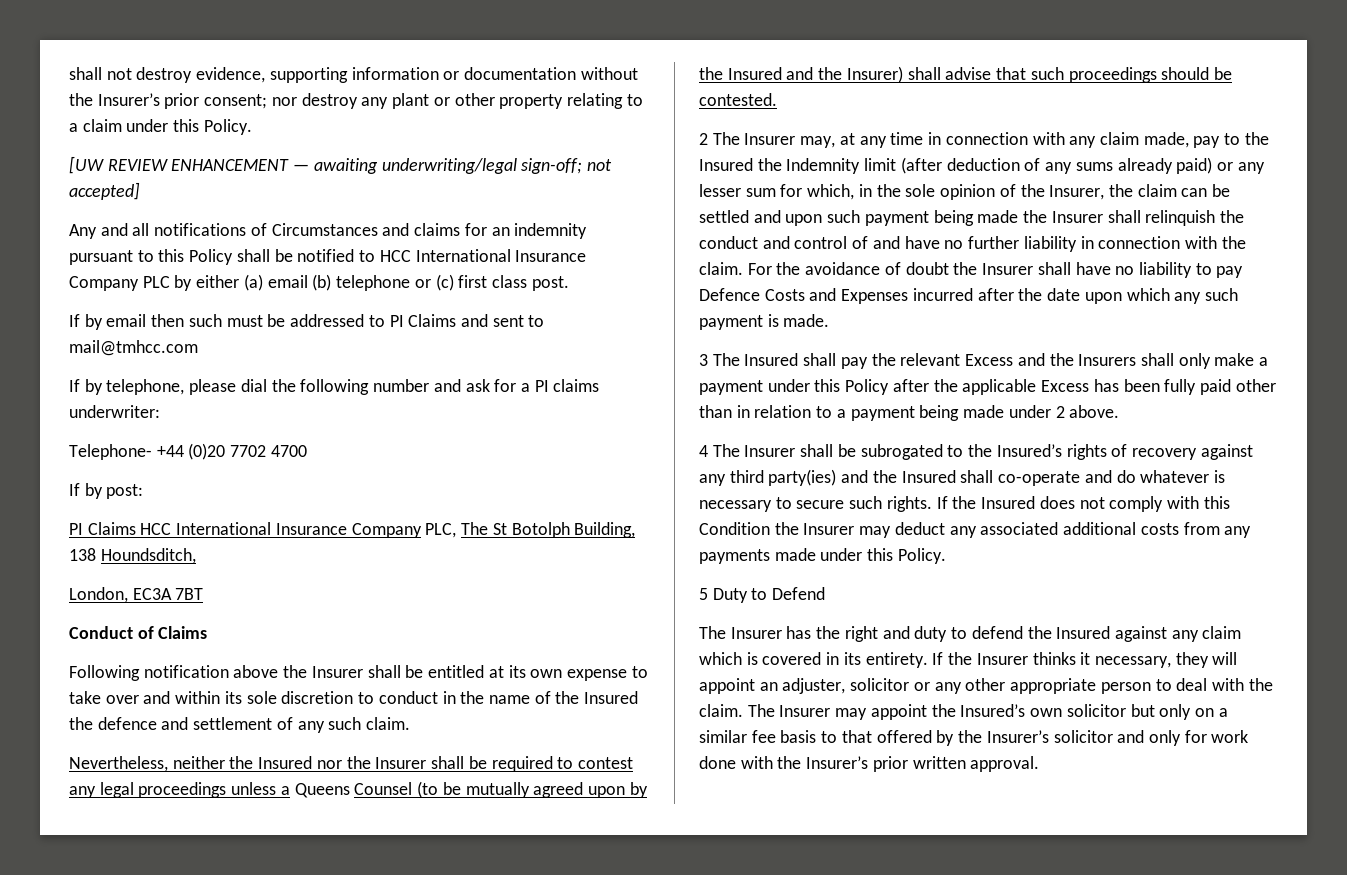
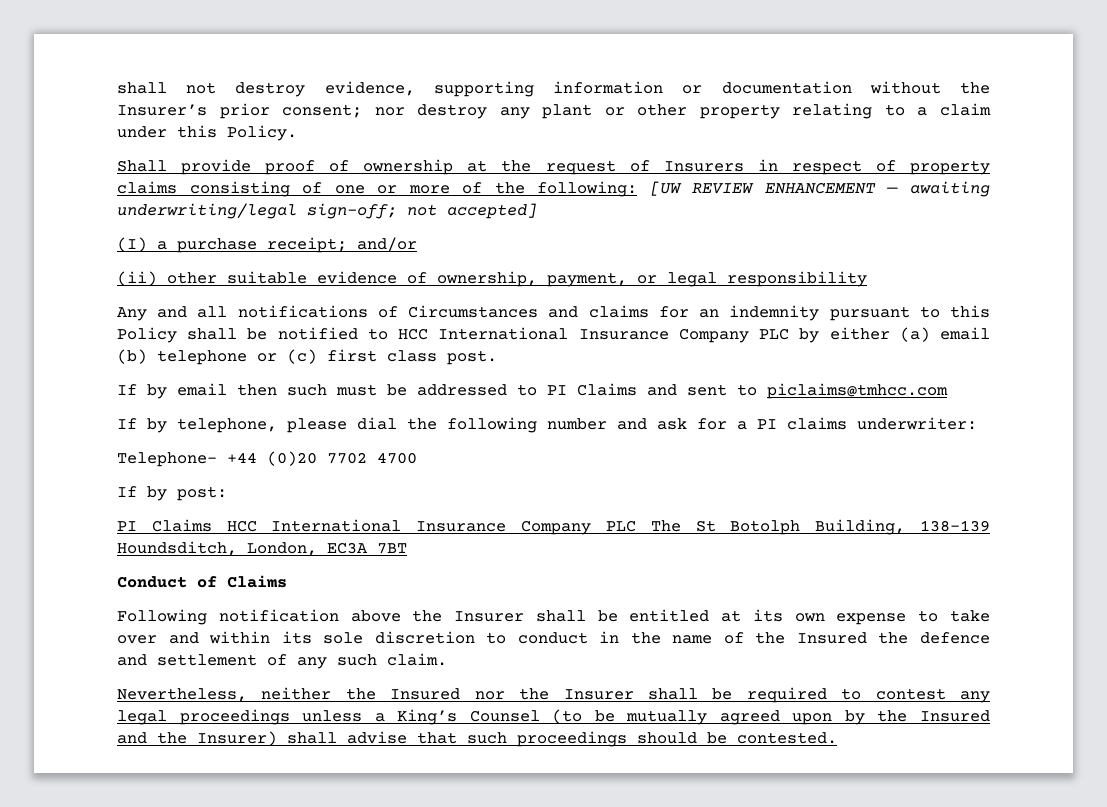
- [UW REVIEW ENHANCEMENT — awaiting underwriting/legal sign-off; not accepted]
+ Shall provide proof of ownership at the request of Insurers in respect of property claims consisting of one or more of the following: [UW REVIEW ENHANCEMENT — awaiting underwriting/legal sign-off; not accepted]
+ (I) a purchase receipt; and/or
+ (ii) other suitable evidence of ownership, payment, or legal responsibility
- If by email then such must be addressed to PI Claims and sent to mail@tmhcc.com
+ If by email then such must be addressed to PI Claims and sent to piclaims@tmhcc.com
- PI Claims HCC International Insurance Company PLC, The St Botolph Building, 138 Houndsditch,
- London, EC3A 7BT
+ PI Claims HCC International Insurance Company PLC The St Botolph Building, 138-139 Houndsditch, London, EC3A 7BT
- Nevertheless, neither the Insured nor the Insurer shall be required to contest any legal proceedings unless a Queens Counsel (to be mutually agreed upon by the Insured and the Insurer) shall advise that such proceedings should be contested.
+ Nevertheless, neither the Insured nor the Insurer shall be required to contest any legal proceedings unless a King’s Counsel (to be mutually agreed upon by the Insured and the Insurer) shall advise that such proceedings should be contested.
- 2 The Insurer may, at any time in connection with any claim made, pay to the Insured the Indemnity limit (after deduction of any sums already paid) or any lesser sum for which, in the sole opinion of the Insurer, the claim can be settled and upon such payment being made the Insurer shall relinquish the conduct and control of and have no further liability in connection with the claim. For the avoidance of doubt the Insurer shall have no liability to pay Defence Costs and Expenses incurred after the date upon which any such payment is made.
- 3 The Insured shall pay the relevant Excess and the Insurers shall only make a payment under this Policy after the applicable Excess has been fully paid other than in relation to a payment being made under 2 above.
- 4 The Insurer shall be subrogated to the Insured’s rights of recovery against any third party(ies) and the Insured shall co-operate and do whatever is necessary to secure such rights. If the Insured does not comply with this Condition the Insurer may deduct any associated additional costs from any payments made under this Policy.
- 5 Duty to Defend
- The Insurer has the right and duty to defend the Insured against any claim which is covered in its entirety. If the Insurer thinks it necessary, they will appoint an adjuster, solicitor or any other appropriate person to deal with the claim. The Insurer may appoint the Insured’s own solicitor but only on a similar fee basis to that offered by the Insurer’s solicitor and only for work done with the Insurer’s prior written approval.

